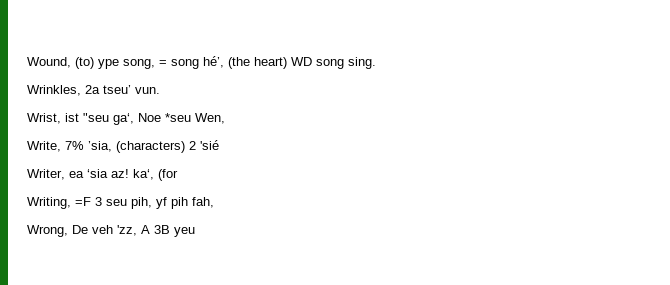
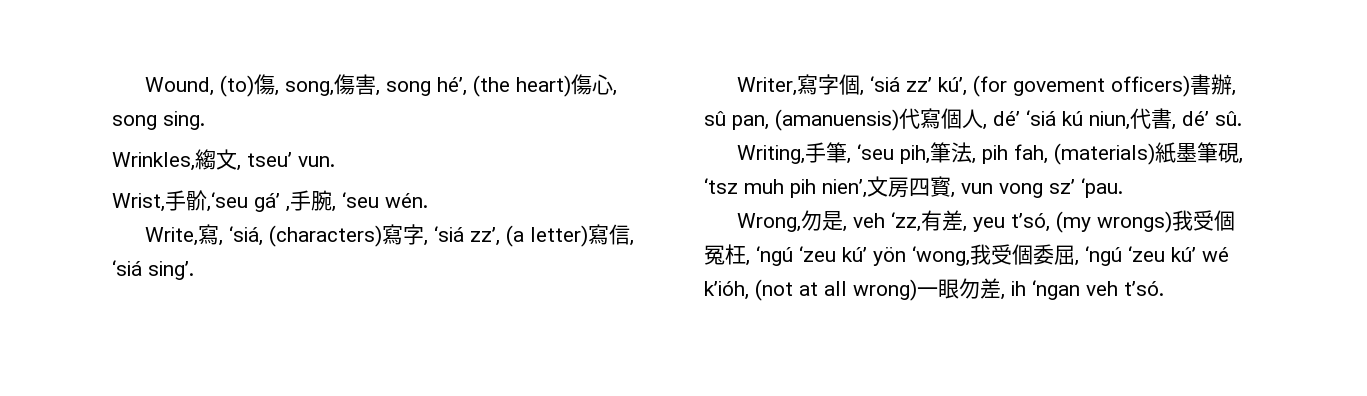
- Wound, (to) ype song, = song hé’, (the heart) WD song sing.
+ Wound, (to)傷, song,傷害, song hé’, (the heart)傷心, song sing.
- Wrinkles, 2a tseu’ vun.
+ Wrinkles,縐文, tseu’ vun.
- Wrist, ist "seu ga‘, Noe *seu Wen,
- Write, 7% ’sia, (characters) 2 'sié
- Writer, ea ‘sia az! ka‘, (for
- Writing, =F 3 seu pih, yf pih fah,
- Wrong, De veh 'zz, A 3B yeu
+ Wrist,手骱,‘seu gá’ ,手腕, ‘seu wén.
+ Write,寫, ‘siá, (characters)寫字, ‘siá zz’, (a letter)寫信, ‘siá sing’.
+ Writer,寫字個, ‘siá zz’ kú’, (for govement officers)書辦, sû pan, (amanuensis)代寫個人, dé’ ‘siá kú niun,代書, dé’ sû.
+ Writing,手筆, ‘seu pih,筆法, pih fah, (materials)紙墨筆硯, ‘tsz muh pih nien’,文房四寳, vun vong sz’ ‘pau.
+ Wrong,勿是, veh ‘zz,有差, yeu t’só, (my wrongs)我受個冤枉, ‘ngú ‘zeu kú’ yön ‘wong,我受個委屈, ‘ngú ‘zeu kú’ wé k’ióh, (not at all wrong)一眼勿差, ih ‘ngan veh t’só.

